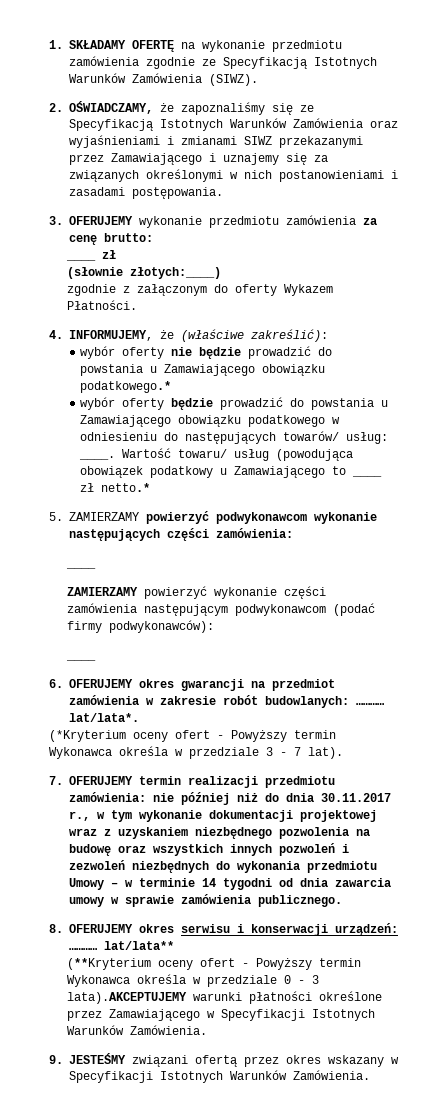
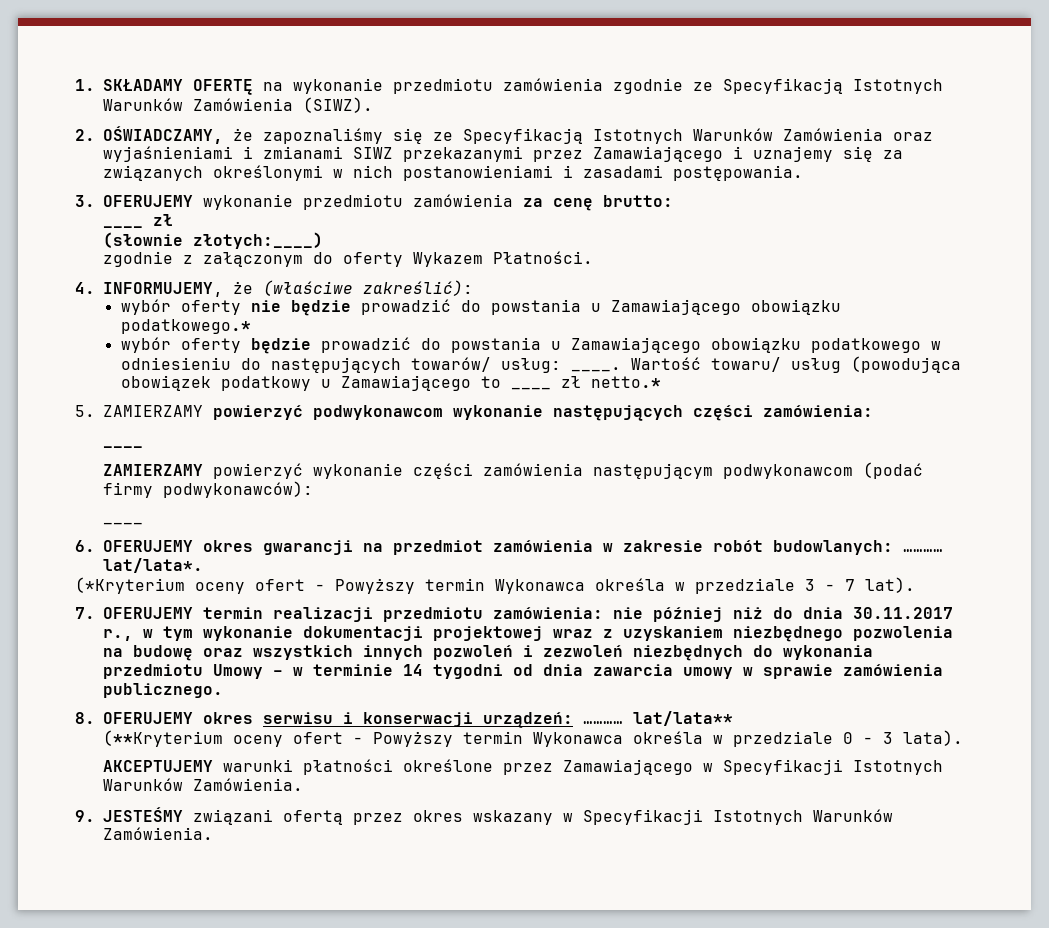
- (**Kryterium oceny ofert - Powyższy termin Wykonawca określa w przedziale 0 - 3 lata).AKCEPTUJEMY warunki płatności określone przez Zamawiającego w Specyfikacji Istotnych Warunków Zamówienia.
+ (**Kryterium oceny ofert - Powyższy termin Wykonawca określa w przedziale 0 - 3 lata).
+ AKCEPTUJEMY warunki płatności określone przez Zamawiającego w Specyfikacji Istotnych Warunków Zamówienia.

